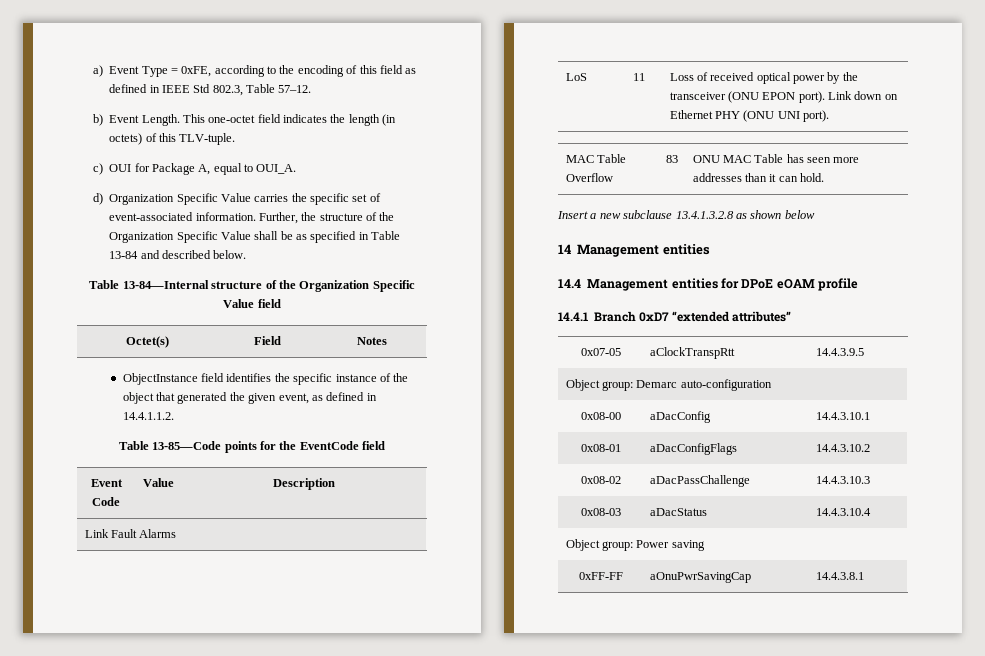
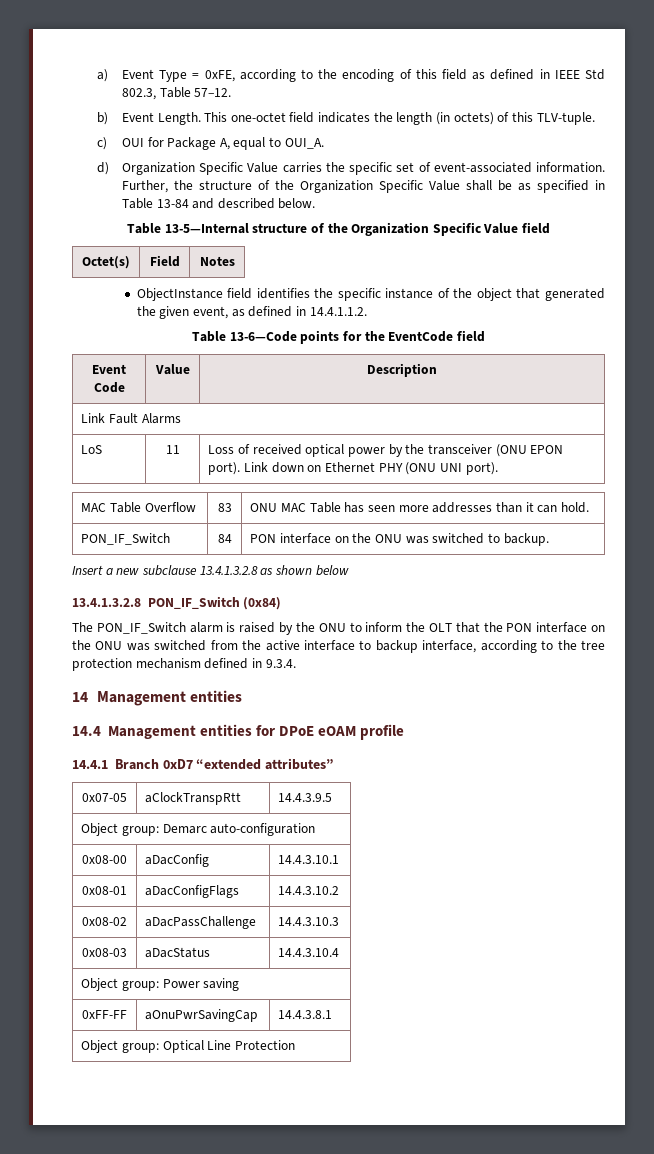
- Table 13-84—Internal structure of the Organization Specific Value field
+ Table 13-5—Internal structure of the Organization Specific Value field
- Table 13-85—Code points for the EventCode field
+ Table 13-6—Code points for the EventCode field
+ PON_IF_Switch | 84 | PON interface on the ONU was switched to backup.
+ 13.4.1.3.2.8 PON_IF_Switch (0x84)
+ The PON_IF_Switch alarm is raised by the ONU to inform the OLT that the PON interface on the ONU was switched from the active interface to backup interface, according to the tree protection mechanism defined in 9.3.4.
+ Object group: Optical Line Protection

